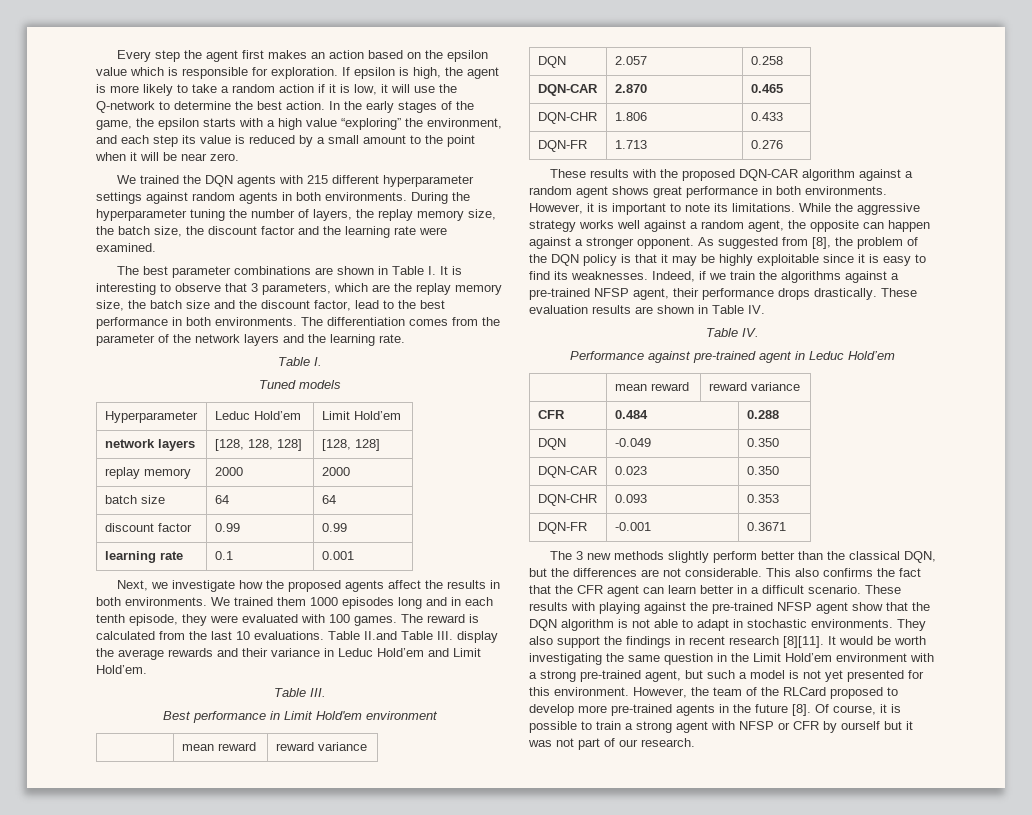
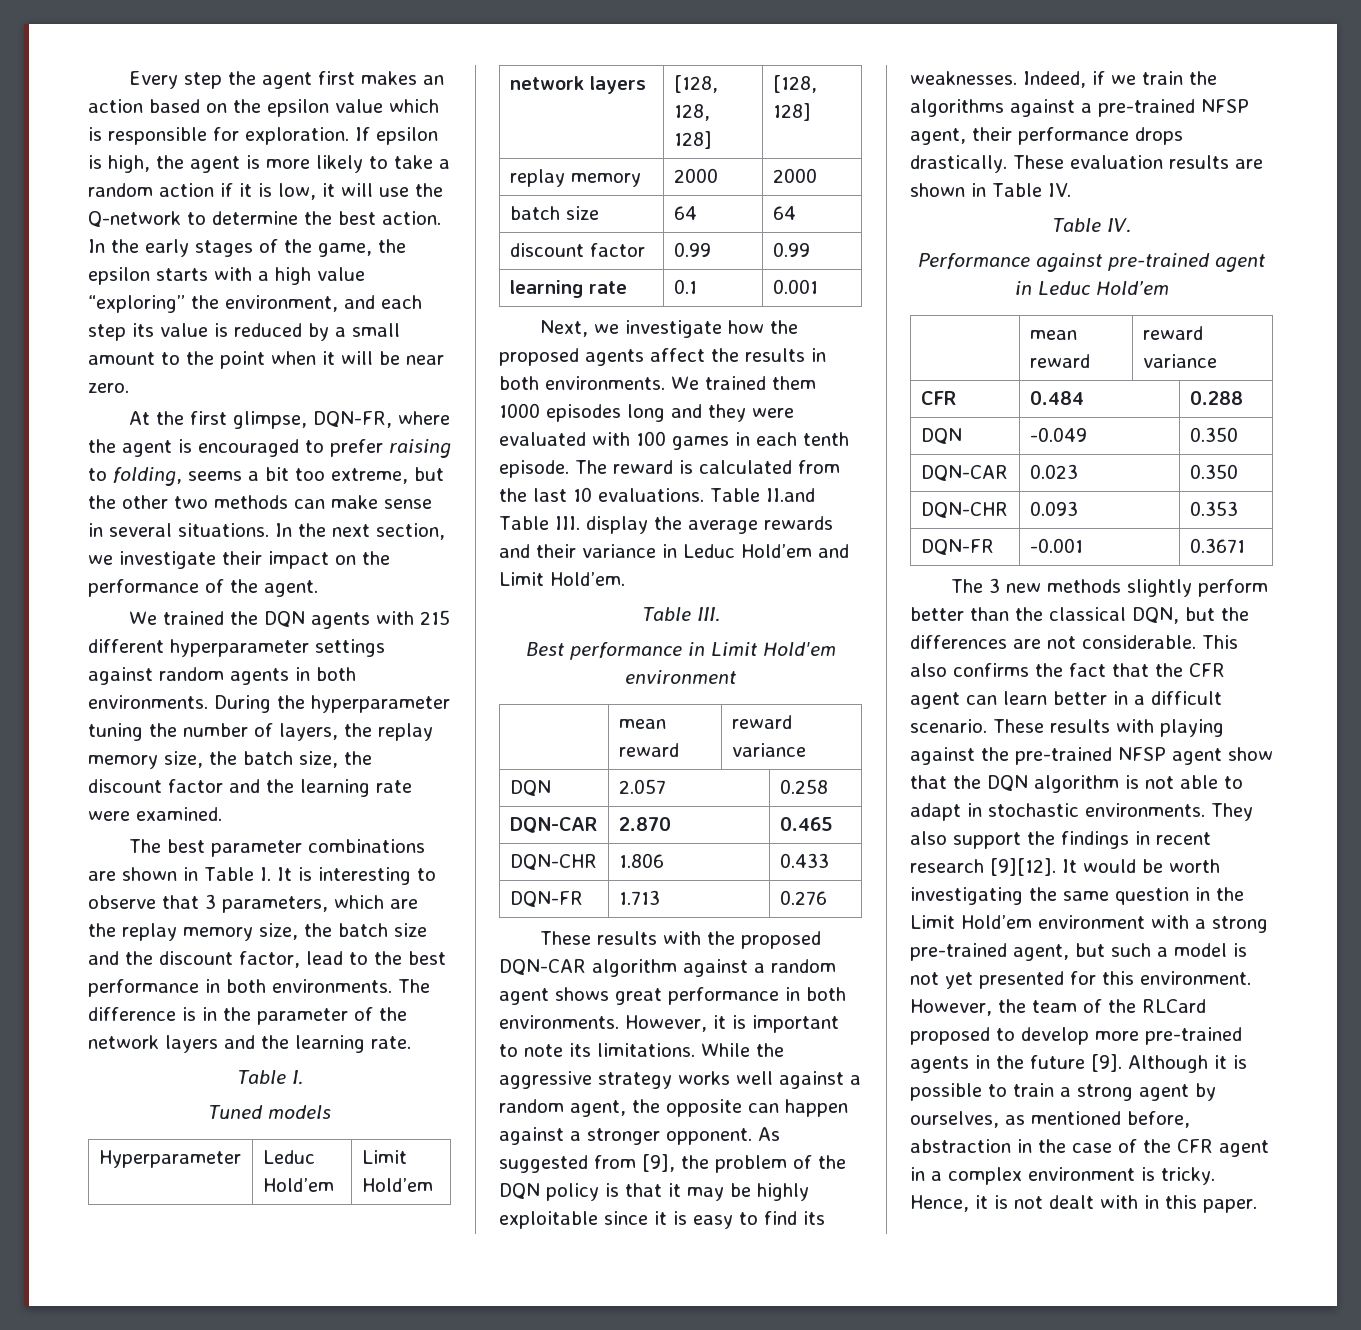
+ At the first glimpse, DQN-FR, where the agent is encouraged to prefer raising to folding, seems a bit too extreme, but the other two methods can make sense in several situations. In the next section, we investigate their impact on the performance of the agent.
- The differentiation comes from the parameter of the network layers and the learning rate.
+ The difference is in the parameter of the network layers and the learning rate.
- We trained them 1000 episodes long and in each tenth episode, they were evaluated with 100 games.
+ We trained them 1000 episodes long and they were evaluated with 100 games in each tenth episode.
- As suggested from [8], the problem of the DQN policy is that it may be highly exploitable since it is easy to find its weaknesses.
+ As suggested from [9], the problem of the DQN policy is that it may be highly exploitable since it is easy to find its weaknesses.
- They also support the findings in recent research [8][11].
+ They also support the findings in recent research [9][12].
- However, the team of the RLCard proposed to develop more pre-trained agents in the future [8]. Of course, it is possible to train a strong agent with NFSP or CFR by ourself but it was not part of our research.
+ However, the team of the RLCard proposed to develop more pre-trained agents in the future [9]. Although it is possible to train a strong agent by ourselves, as mentioned before, abstraction in the case of the CFR agent in a complex environment is tricky. Hence, it is not dealt with in this paper.

